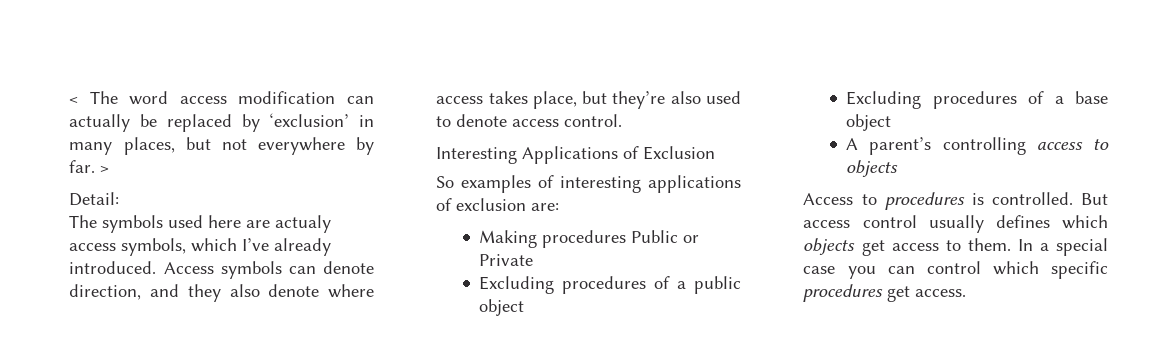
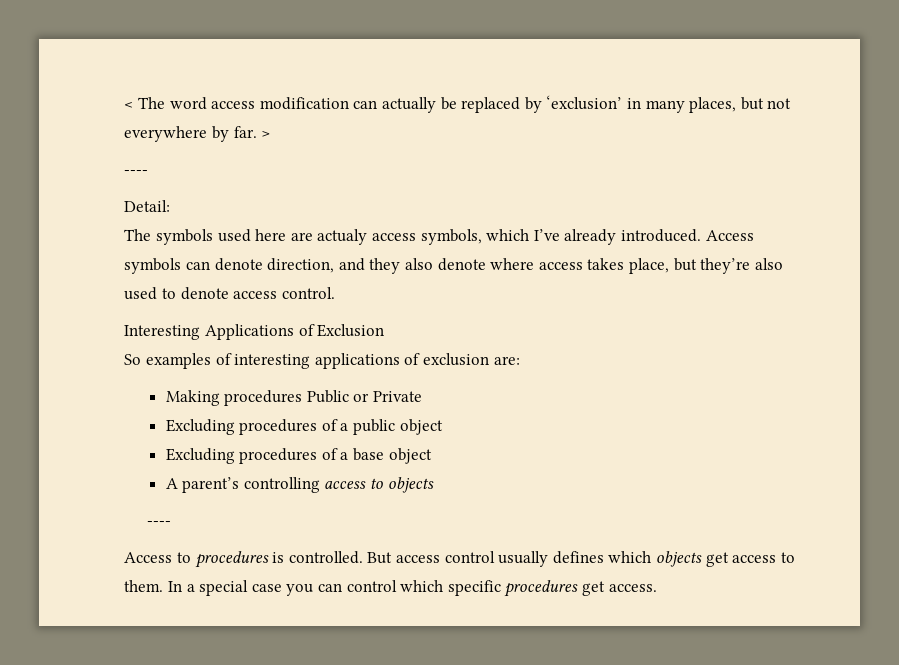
  >
+ ----
  A parent’s controlling access to objects
+ ----

